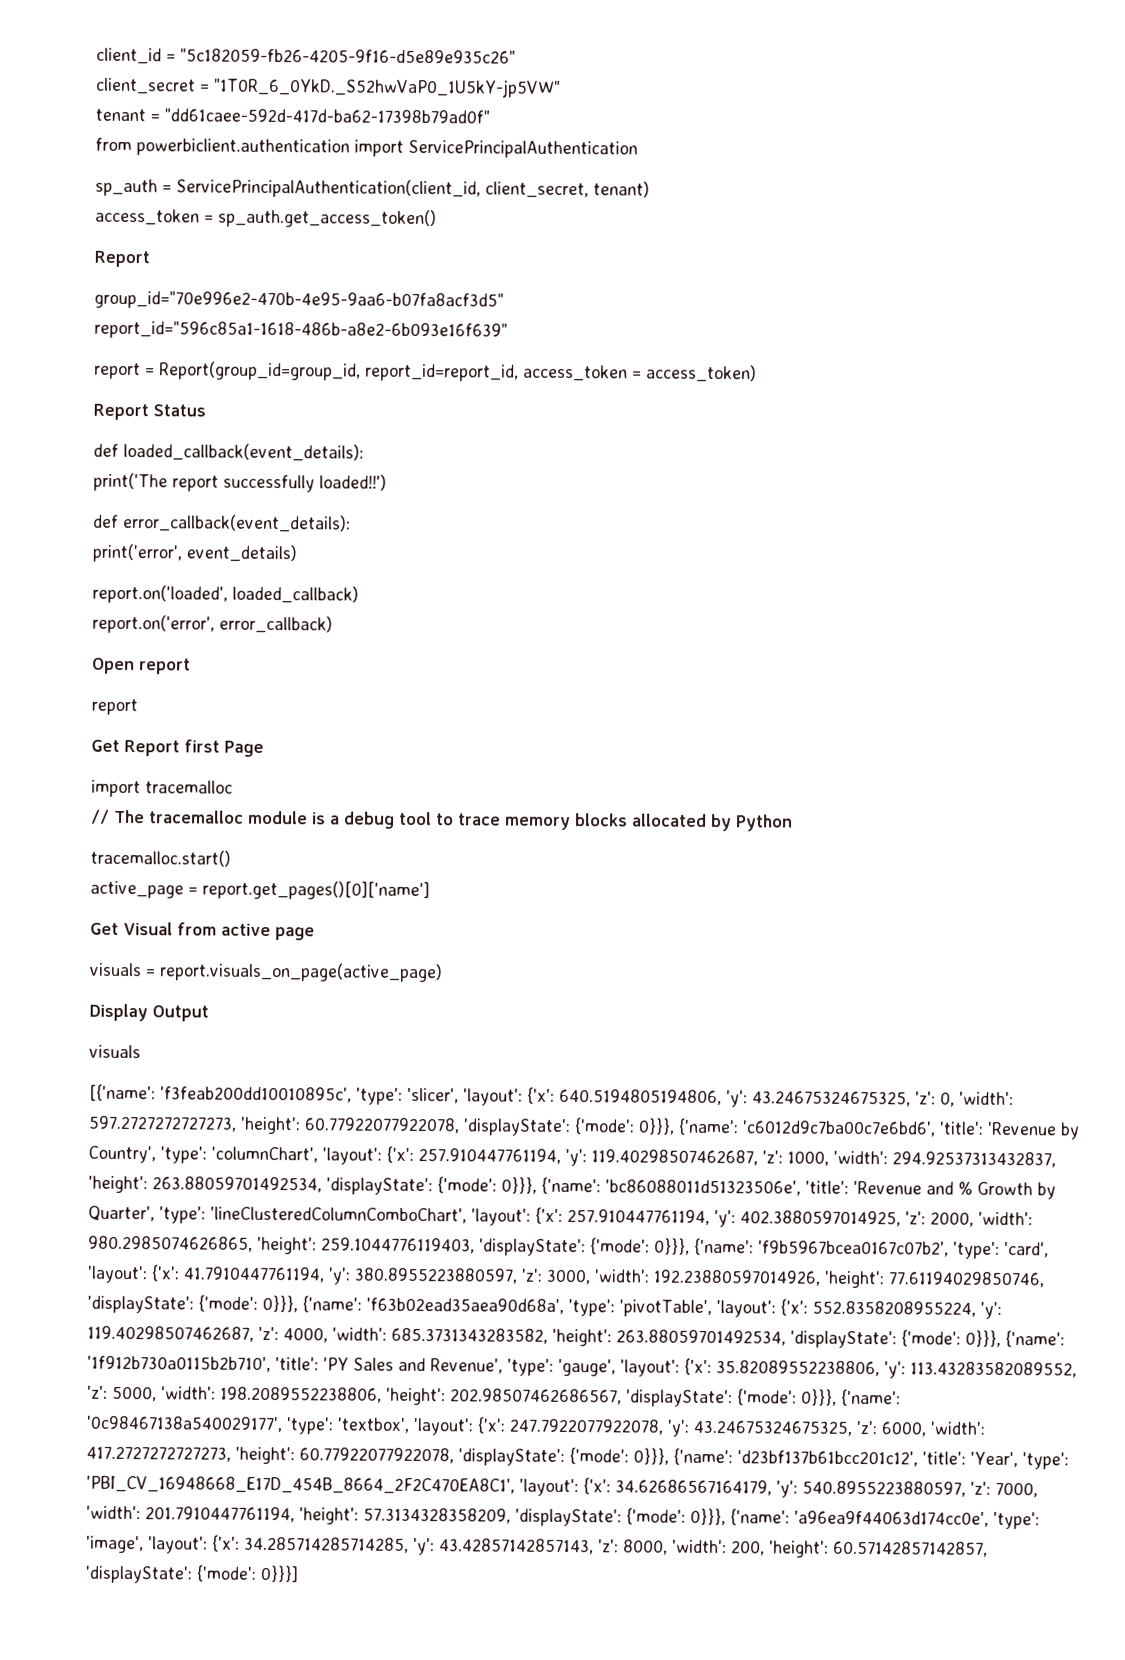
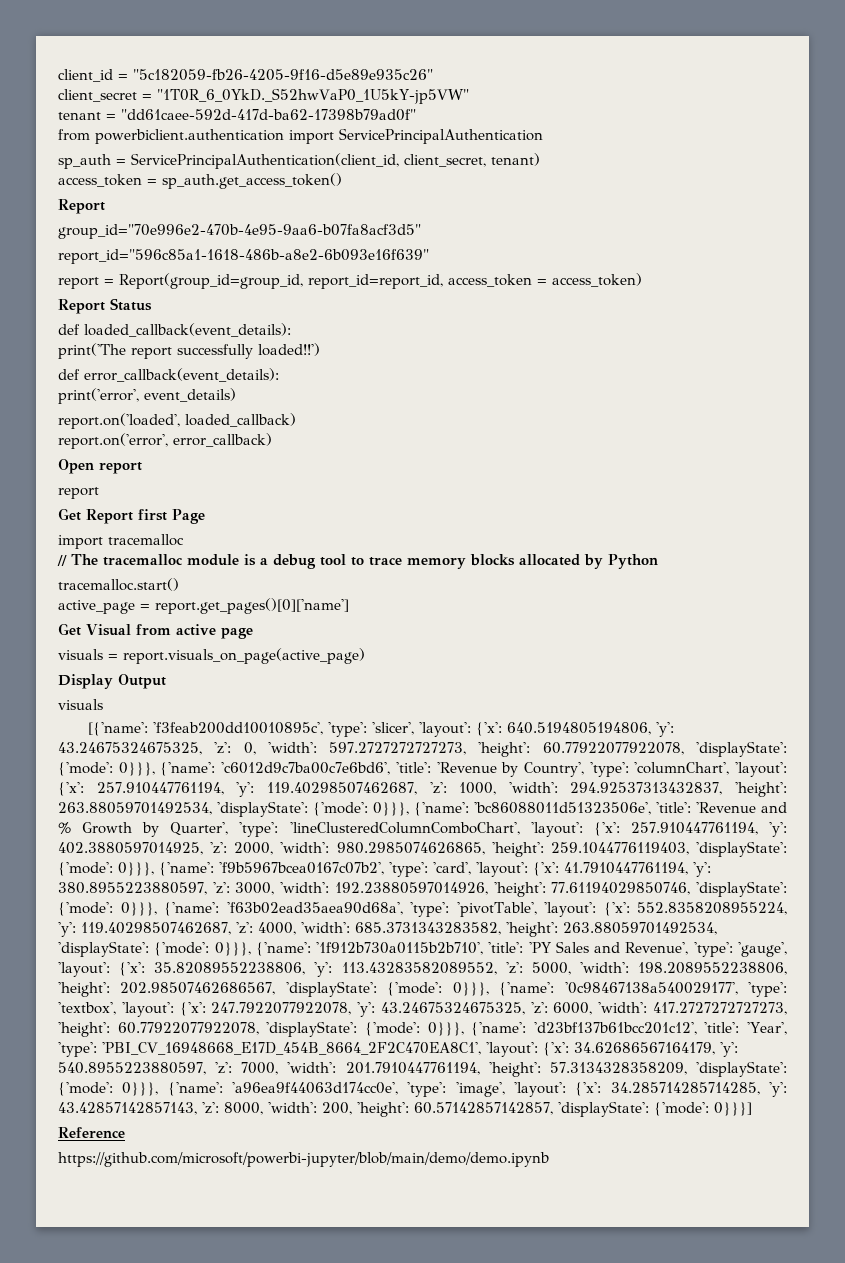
+ Reference
+ https://github.com/microsoft/powerbi-jupyter/blob/main/demo/demo.ipynb

